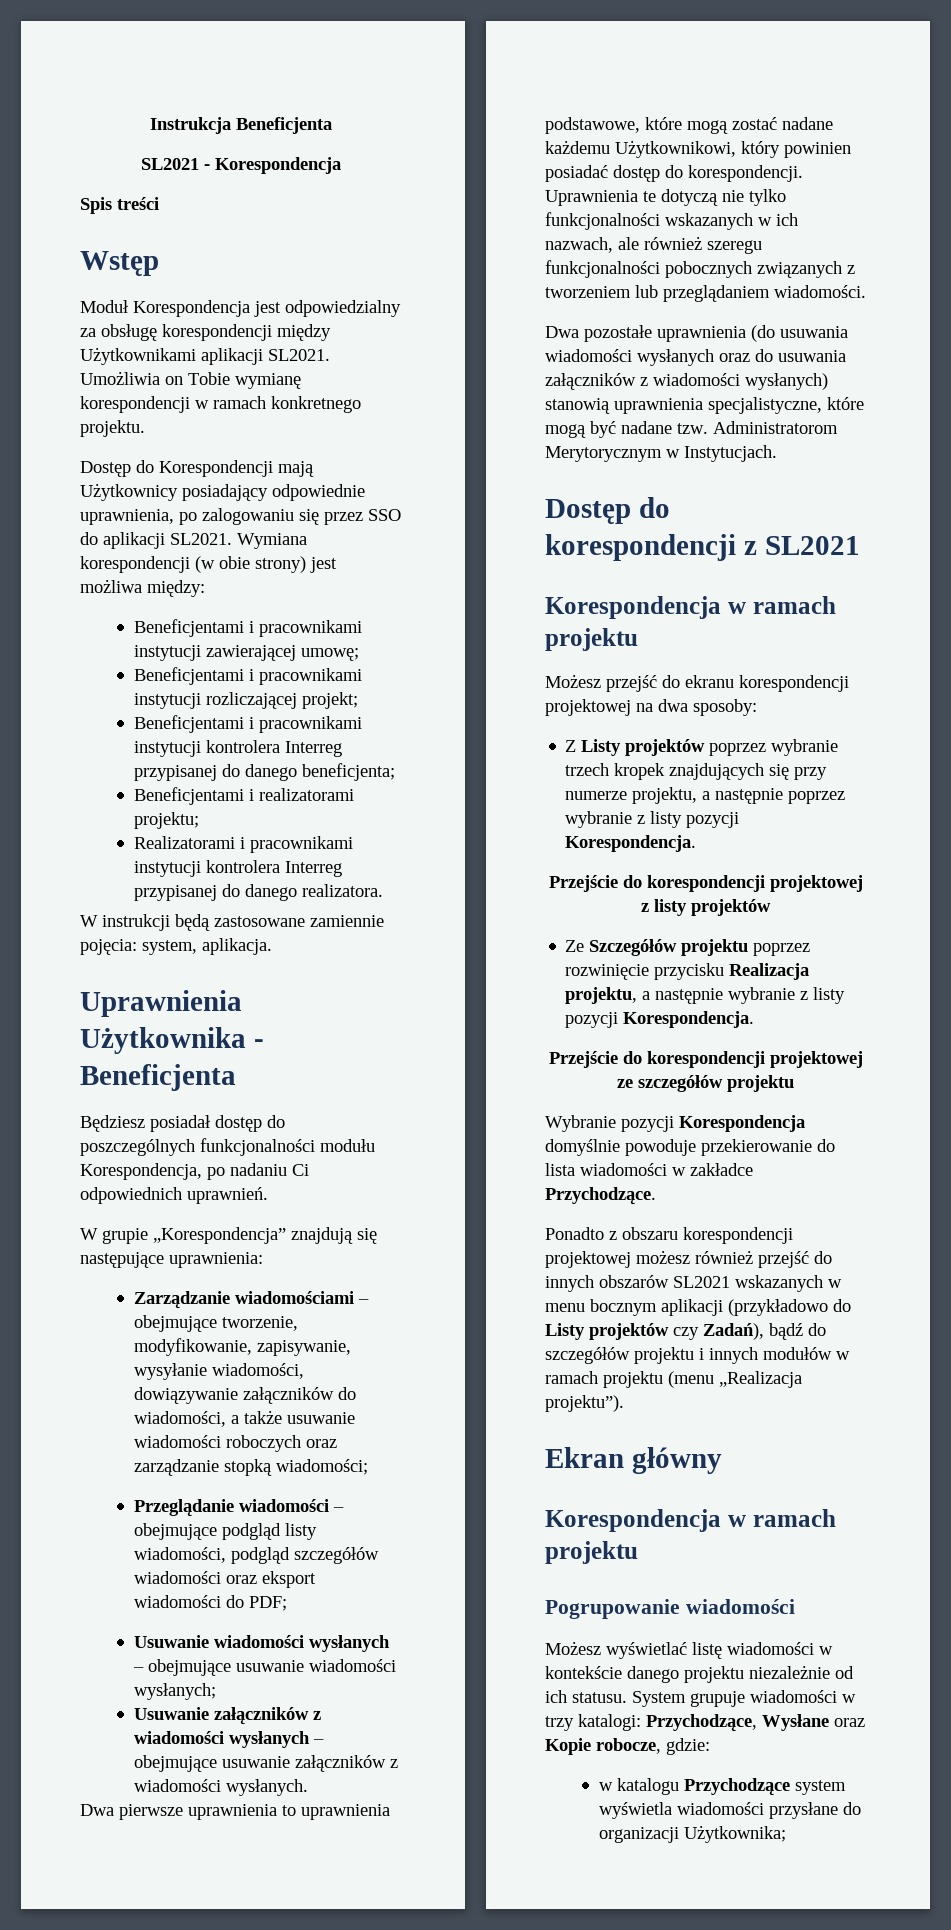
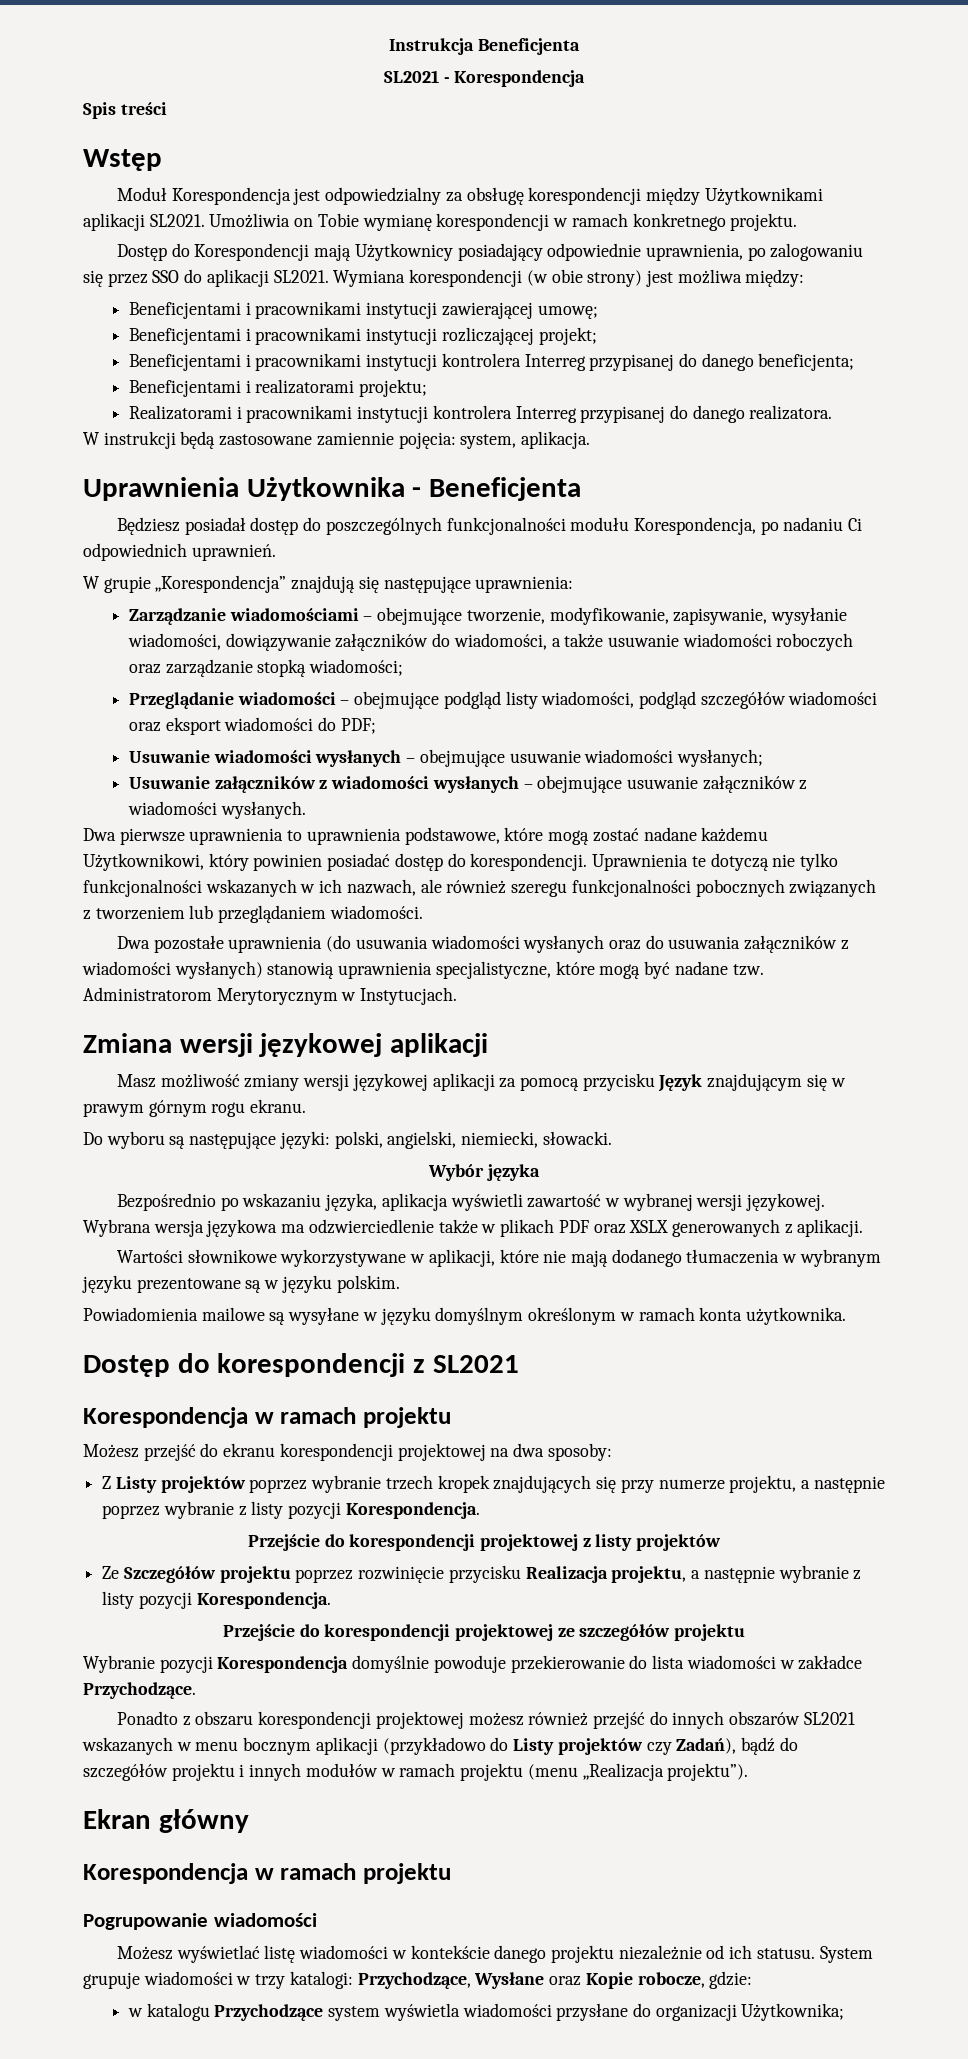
+ Zmiana wersji językowej aplikacji
+ Masz możliwość zmiany wersji językowej aplikacji za pomocą przycisku Język znajdującym się w prawym górnym rogu ekranu.
+ Do wyboru są następujące języki: polski, angielski, niemiecki, słowacki.
+ Wybór języka
+ Bezpośrednio po wskazaniu języka, aplikacja wyświetli zawartość w wybranej wersji językowej. Wybrana wersja językowa ma odzwierciedlenie także w plikach PDF oraz XSLX generowanych z aplikacji.
+ Wartości słownikowe wykorzystywane w aplikacji, które nie mają dodanego tłumaczenia w wybranym języku prezentowane są w języku polskim.
+ Powiadomienia mailowe są wysyłane w języku domyślnym określonym w ramach konta użytkownika.

